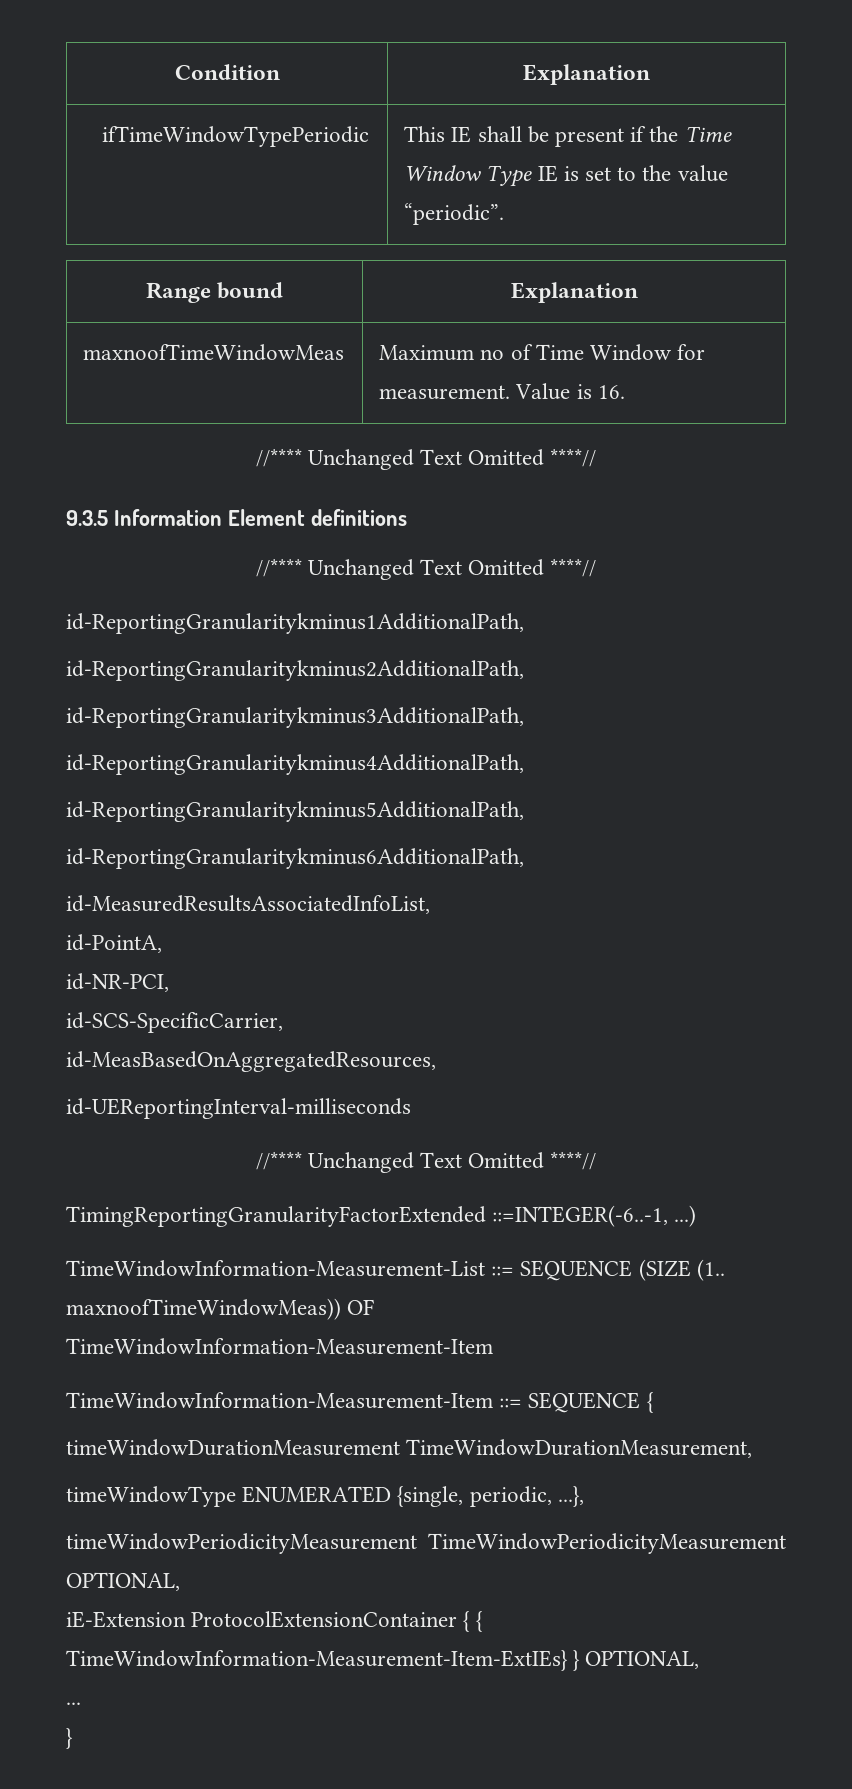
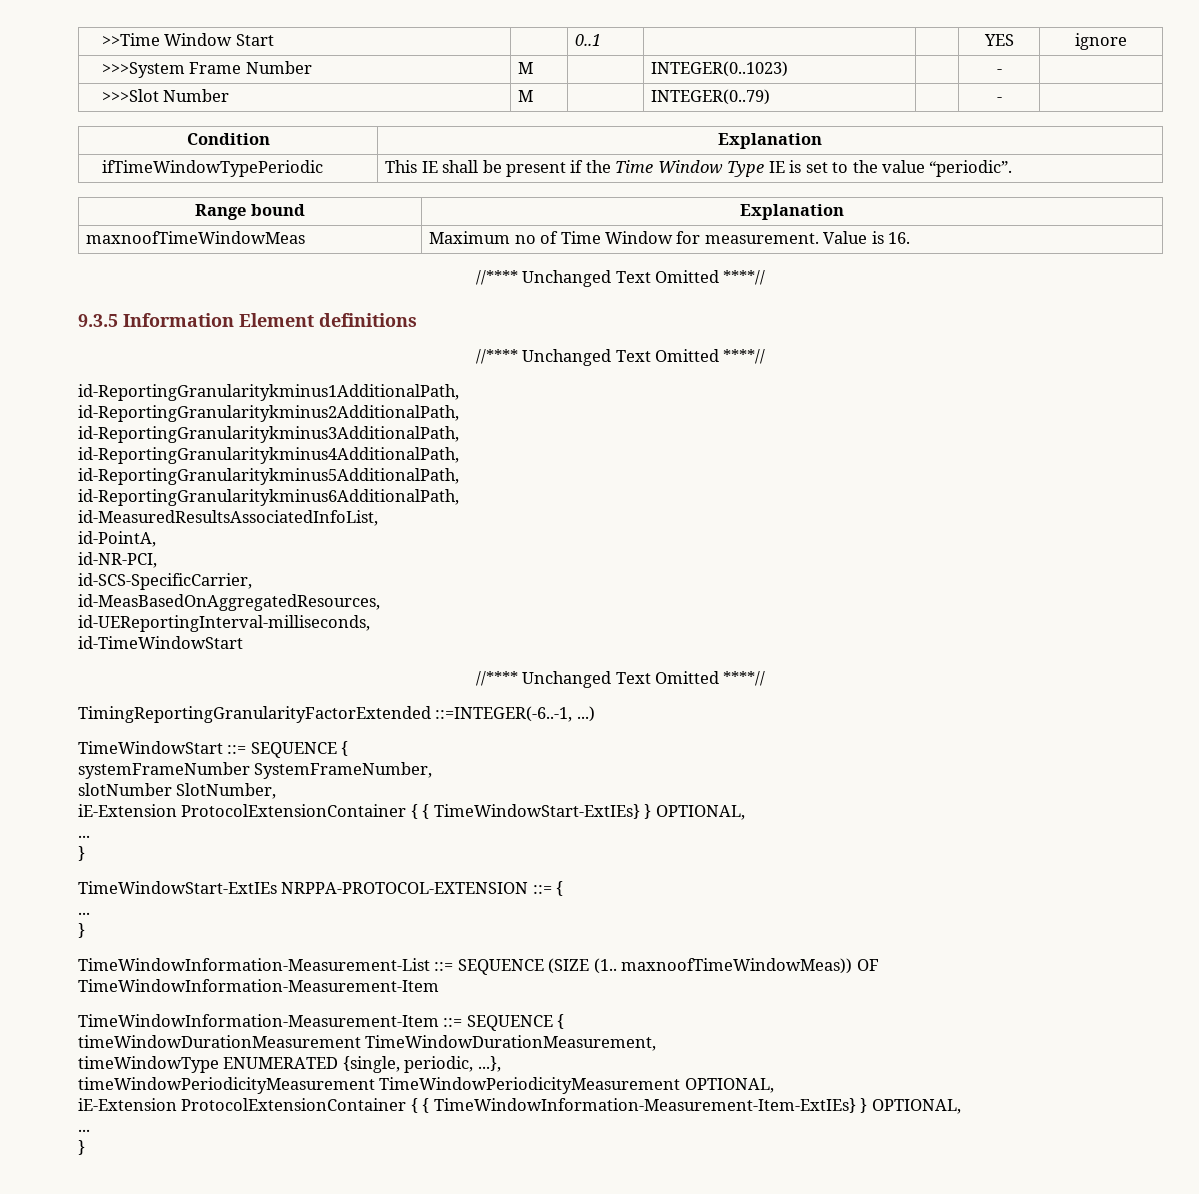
+ >>Time Window Start | | 0..1 | | | YES | ignore
+ >>>System Frame Number | M | | INTEGER(0..1023) | | - |
+ >>>Slot Number | M | | INTEGER(0..79) | | - |
- id-UEReportingInterval-milliseconds
+ id-UEReportingInterval-milliseconds,
+ id-TimeWindowStart
+ TimeWindowStart ::= SEQUENCE {
+ systemFrameNumber SystemFrameNumber,
+ slotNumber SlotNumber,
+ iE-Extension ProtocolExtensionContainer { { TimeWindowStart-ExtIEs} } OPTIONAL,
+ ...
+ }
+ TimeWindowStart-ExtIEs NRPPA-PROTOCOL-EXTENSION ::= {
+ ...
+ }

